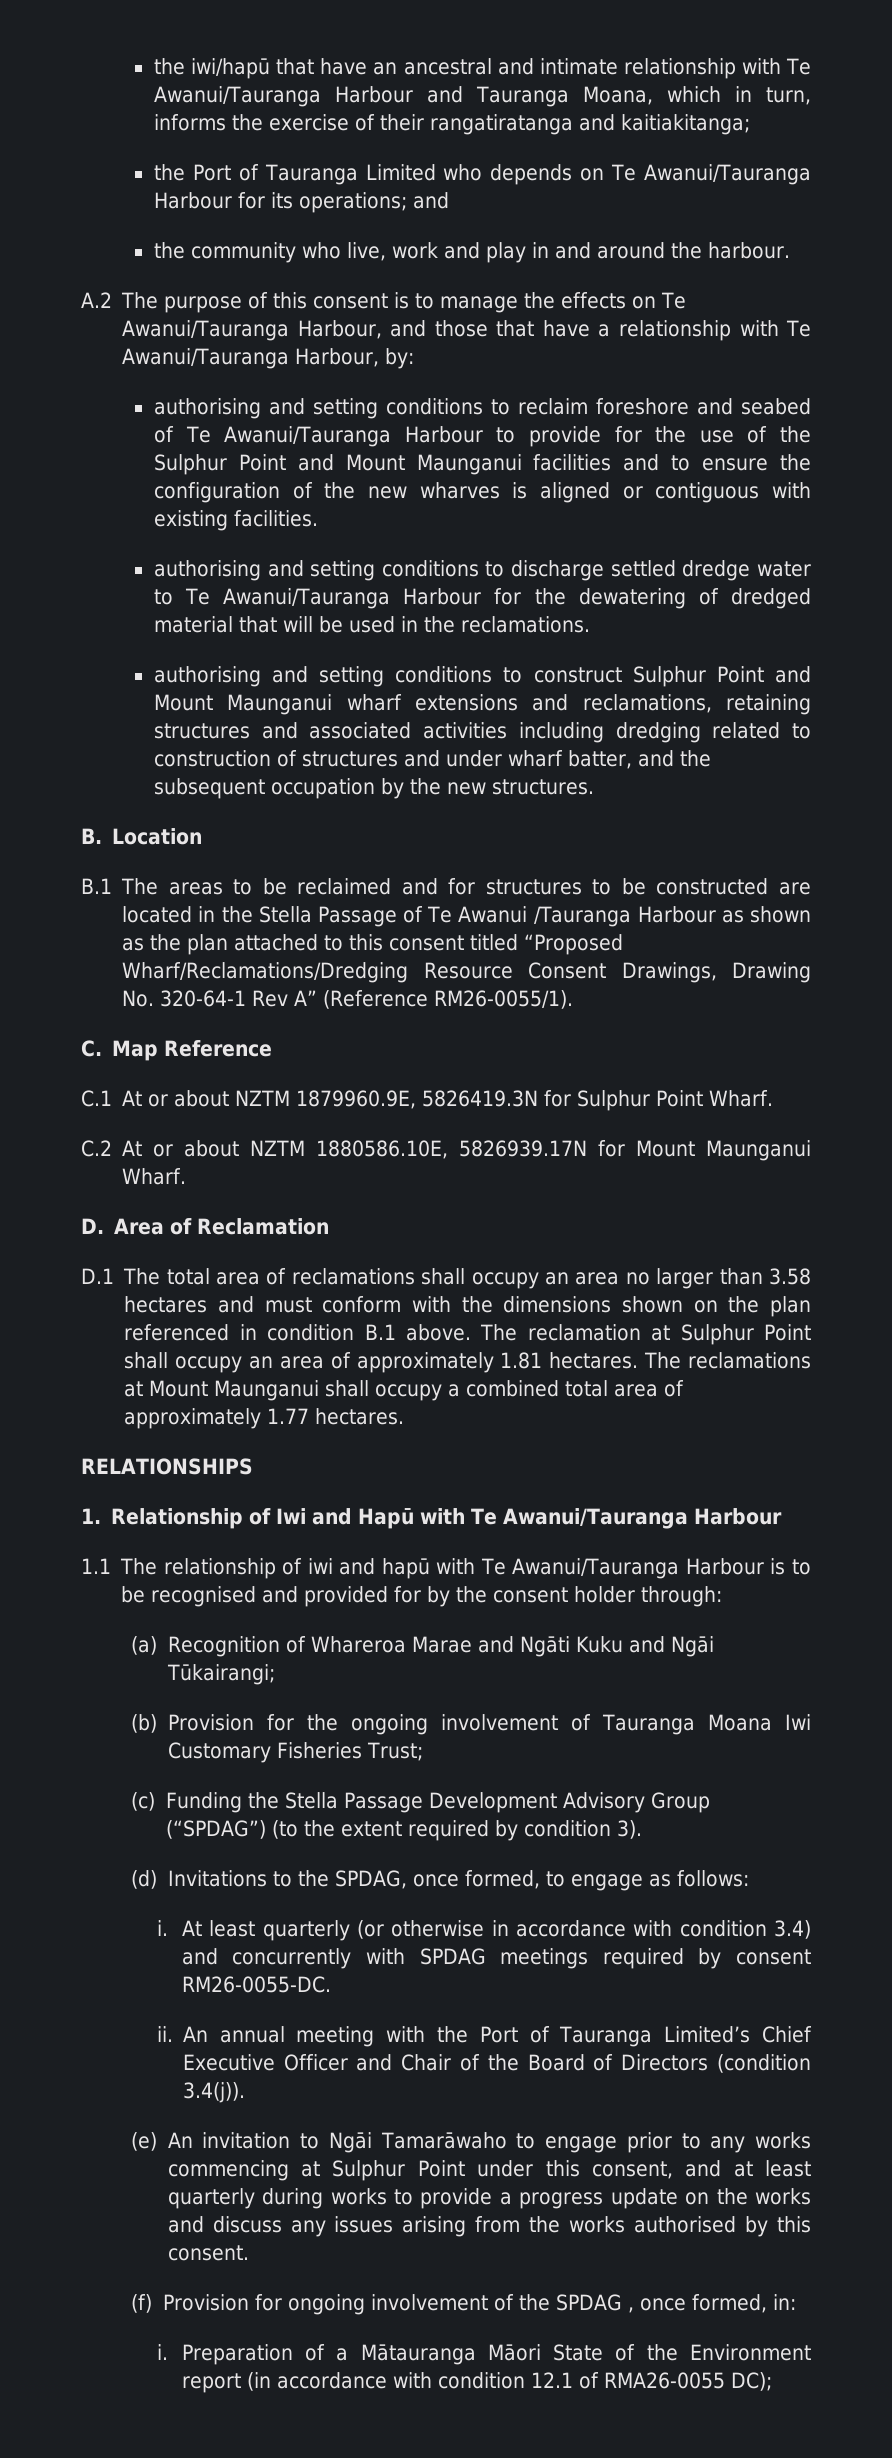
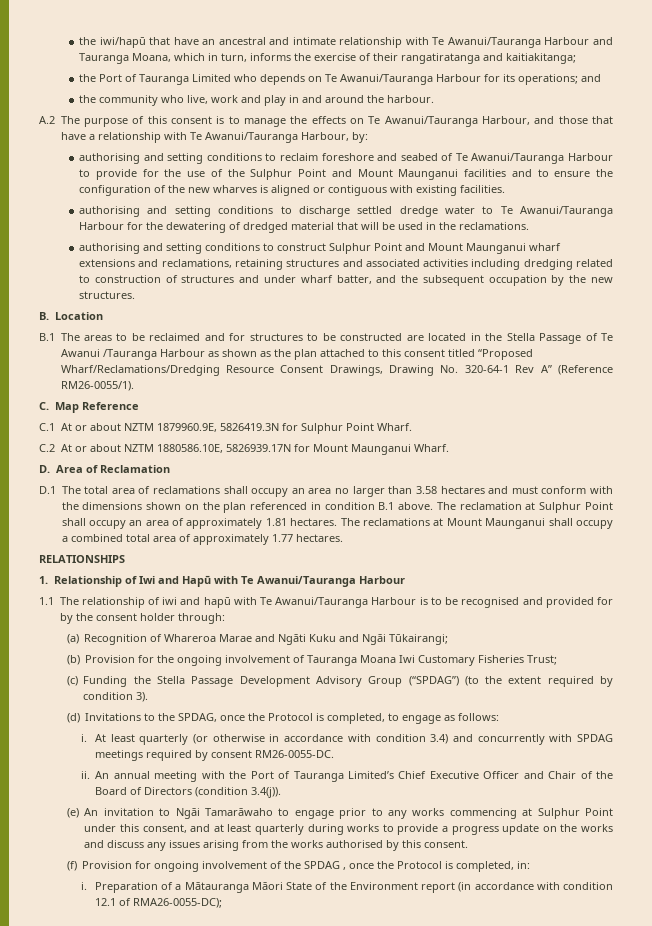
- (d) Invitations to the SPDAG, once formed, to engage as follows:
+ (d) Invitations to the SPDAG, once the Protocol is completed, to engage as follows:
- (f) Provision for ongoing involvement of the SPDAG , once formed, in:
+ (f) Provision for ongoing involvement of the SPDAG , once the Protocol is completed, in:
- Preparation of a Mātauranga Māori State of the Environment report (in accordance with condition 12.1 of RMA26-0055 DC);
+ Preparation of a Mātauranga Māori State of the Environment report (in accordance with condition 12.1 of RMA26-0055-DC);

